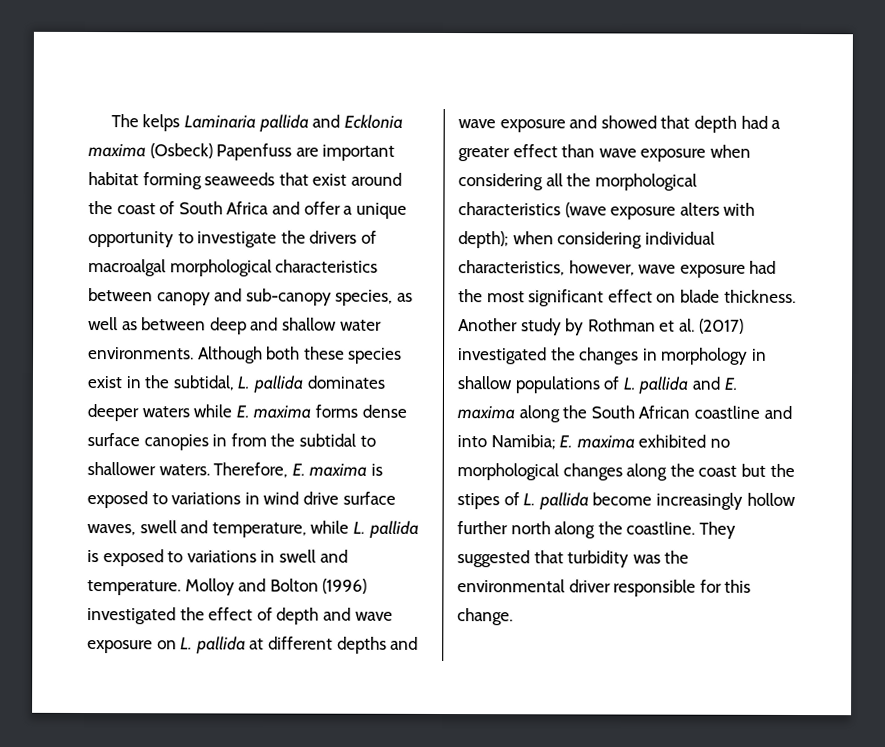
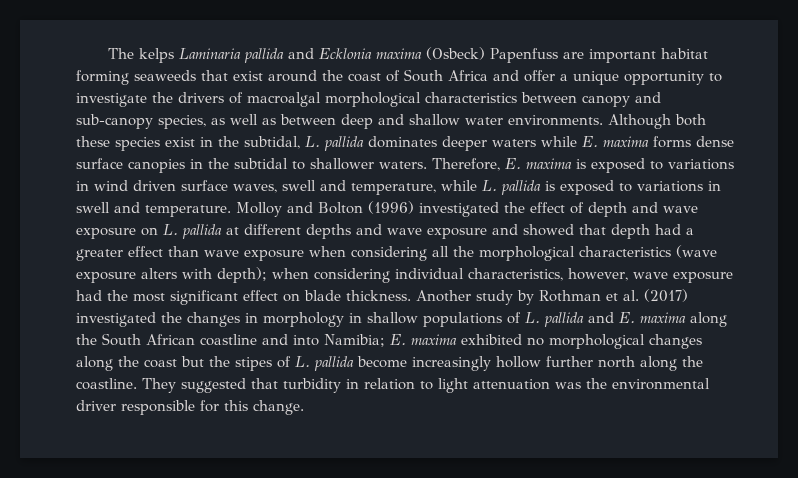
- Although both these species exist in the subtidal, L. pallida dominates deeper waters while E. maxima forms dense surface canopies in from the subtidal to shallower waters.
+ Although both these species exist in the subtidal, L. pallida dominates deeper waters while E. maxima forms dense surface canopies in the subtidal to shallower waters.
- Therefore, E. maxima is exposed to variations in wind drive surface waves, swell and temperature, while L. pallida is exposed to variations in swell and temperature.
+ Therefore, E. maxima is exposed to variations in wind driven surface waves, swell and temperature, while L. pallida is exposed to variations in swell and temperature.
- They suggested that turbidity was the environmental driver responsible for this change.
+ They suggested that turbidity in relation to light attenuation was the environmental driver responsible for this change.

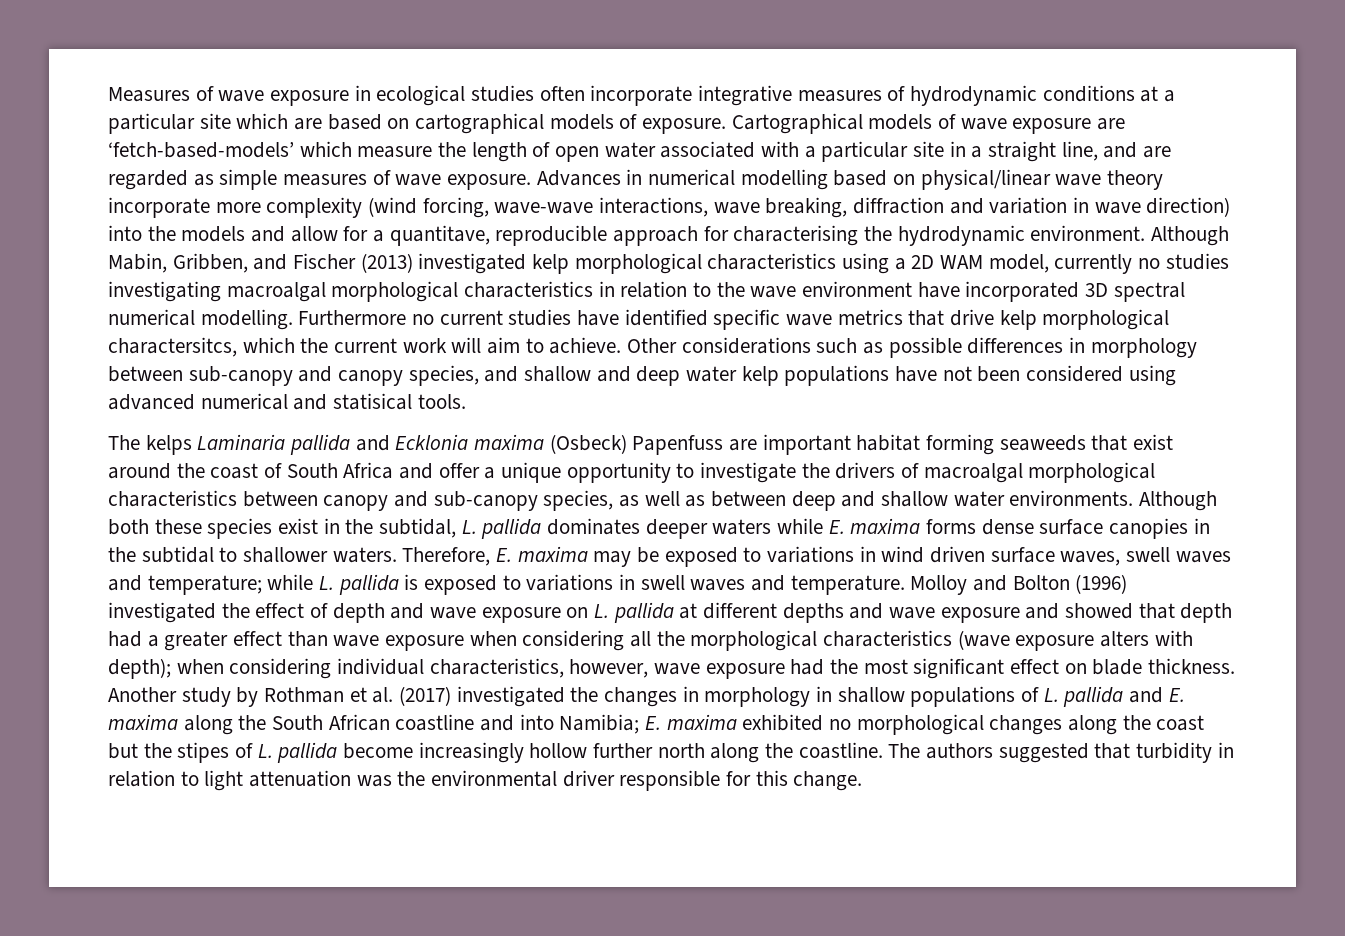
+ Measures of wave exposure in ecological studies often incorporate integrative measures of hydrodynamic conditions at a particular site which are based on cartographical models of exposure. Cartographical models of wave exposure are ‘fetch-based-models’ which measure the length of open water associated with a particular site in a straight line, and are regarded as simple measures of wave exposure. Advances in numerical modelling based on physical/linear wave theory incorporate more complexity (wind forcing, wave-wave interactions, wave breaking, diffraction and variation in wave direction) into the models and allow for a quantitave, reproducible approach for characterising the hydrodynamic environment. Although Mabin, Gribben, and Fischer (2013) investigated kelp morphological characteristics using a 2D WAM model, currently no studies investigating macroalgal morphological characteristics in relation to the wave environment have incorporated 3D spectral numerical modelling. Furthermore no current studies have identified specific wave metrics that drive kelp morphological charactersitcs, which the current work will aim to achieve. Other considerations such as possible differences in morphology between sub-canopy and canopy species, and shallow and deep water kelp populations have not been considered using advanced numerical and statisical tools.
- Therefore, E. maxima is exposed to variations in wind driven surface waves, swell and temperature, while L. pallida is exposed to variations in swell and temperature.
+ Therefore, E. maxima may be exposed to variations in wind driven surface waves, swell waves and temperature; while L. pallida is exposed to variations in swell waves and temperature.
- They suggested that turbidity in relation to light attenuation was the environmental driver responsible for this change.
+ The authors suggested that turbidity in relation to light attenuation was the environmental driver responsible for this change.

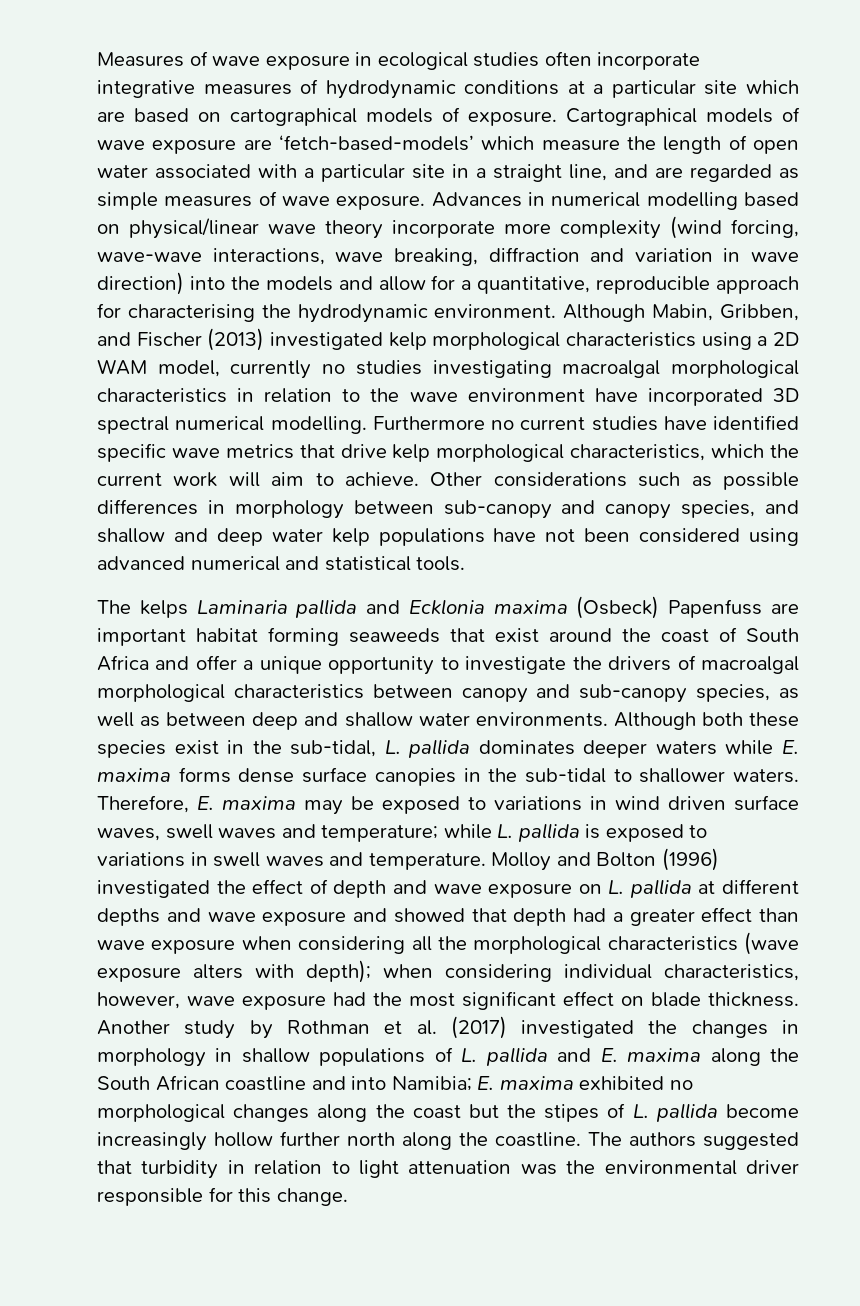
- Advances in numerical modelling based on physical/linear wave theory incorporate more complexity (wind forcing, wave-wave interactions, wave breaking, diffraction and variation in wave direction) into the models and allow for a quantitave, reproducible approach for characterising the hydrodynamic environment.
+ Advances in numerical modelling based on physical/linear wave theory incorporate more complexity (wind forcing, wave-wave interactions, wave breaking, diffraction and variation in wave direction) into the models and allow for a quantitative, reproducible approach for characterising the hydrodynamic environment.
- Furthermore no current studies have identified specific wave metrics that drive kelp morphological charactersitcs, which the current work will aim to achieve.
+ Furthermore no current studies have identified specific wave metrics that drive kelp morphological characteristics, which the current work will aim to achieve.
- Other considerations such as possible differences in morphology between sub-canopy and canopy species, and shallow and deep water kelp populations have not been considered using advanced numerical and statisical tools.
+ Other considerations such as possible differences in morphology between sub-canopy and canopy species, and shallow and deep water kelp populations have not been considered using advanced numerical and statistical tools.
- Although both these species exist in the subtidal, L. pallida dominates deeper waters while E. maxima forms dense surface canopies in the subtidal to shallower waters.
+ Although both these species exist in the sub-tidal, L. pallida dominates deeper waters while E. maxima forms dense surface canopies in the sub-tidal to shallower waters.

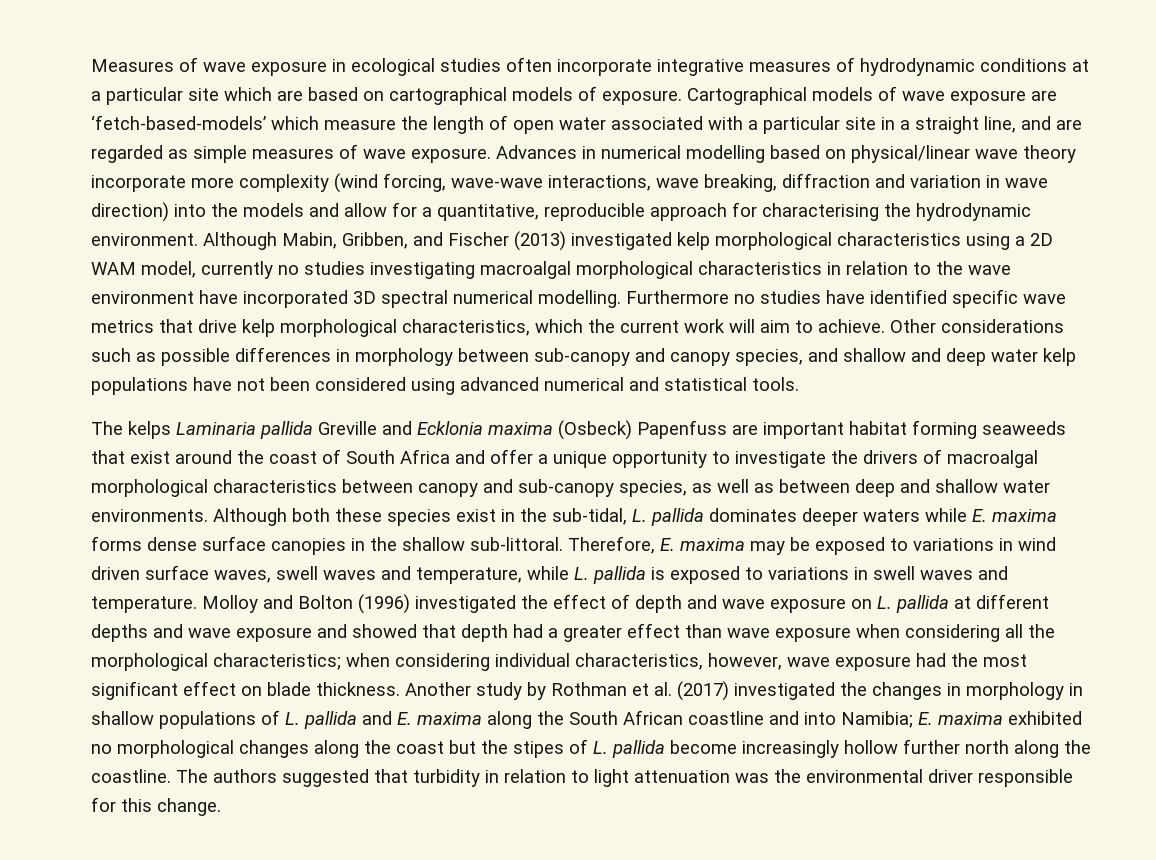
- Furthermore no current studies have identified specific wave metrics that drive kelp morphological characteristics, which the current work will aim to achieve.
+ Furthermore no studies have identified specific wave metrics that drive kelp morphological characteristics, which the current work will aim to achieve.
- The kelps Laminaria pallida and Ecklonia maxima (Osbeck) Papenfuss are important habitat forming seaweeds that exist around the coast of South Africa and offer a unique opportunity to investigate the drivers of macroalgal morphological characteristics between canopy and sub-canopy species, as well as between deep and shallow water environments.
+ The kelps Laminaria pallida Greville and Ecklonia maxima (Osbeck) Papenfuss are important habitat forming seaweeds that exist around the coast of South Africa and offer a unique opportunity to investigate the drivers of macroalgal morphological characteristics between canopy and sub-canopy species, as well as between deep and shallow water environments.
- Although both these species exist in the sub-tidal, L. pallida dominates deeper waters while E. maxima forms dense surface canopies in the sub-tidal to shallower waters.
+ Although both these species exist in the sub-tidal, L. pallida dominates deeper waters while E. maxima forms dense surface canopies in the shallow sub-littoral.
- Therefore, E. maxima may be exposed to variations in wind driven surface waves, swell waves and temperature; while L. pallida is exposed to variations in swell waves and temperature.
+ Therefore, E. maxima may be exposed to variations in wind driven surface waves, swell waves and temperature, while L. pallida is exposed to variations in swell waves and temperature.
- Molloy and Bolton (1996) investigated the effect of depth and wave exposure on L. pallida at different depths and wave exposure and showed that depth had a greater effect than wave exposure when considering all the morphological characteristics (wave exposure alters with depth); when considering individual characteristics, however, wave exposure had the most significant effect on blade thickness.
+ Molloy and Bolton (1996) investigated the effect of depth and wave exposure on L. pallida at different depths and wave exposure and showed that depth had a greater effect than wave exposure when considering all the morphological characteristics; when considering individual characteristics, however, wave exposure had the most significant effect on blade thickness.

